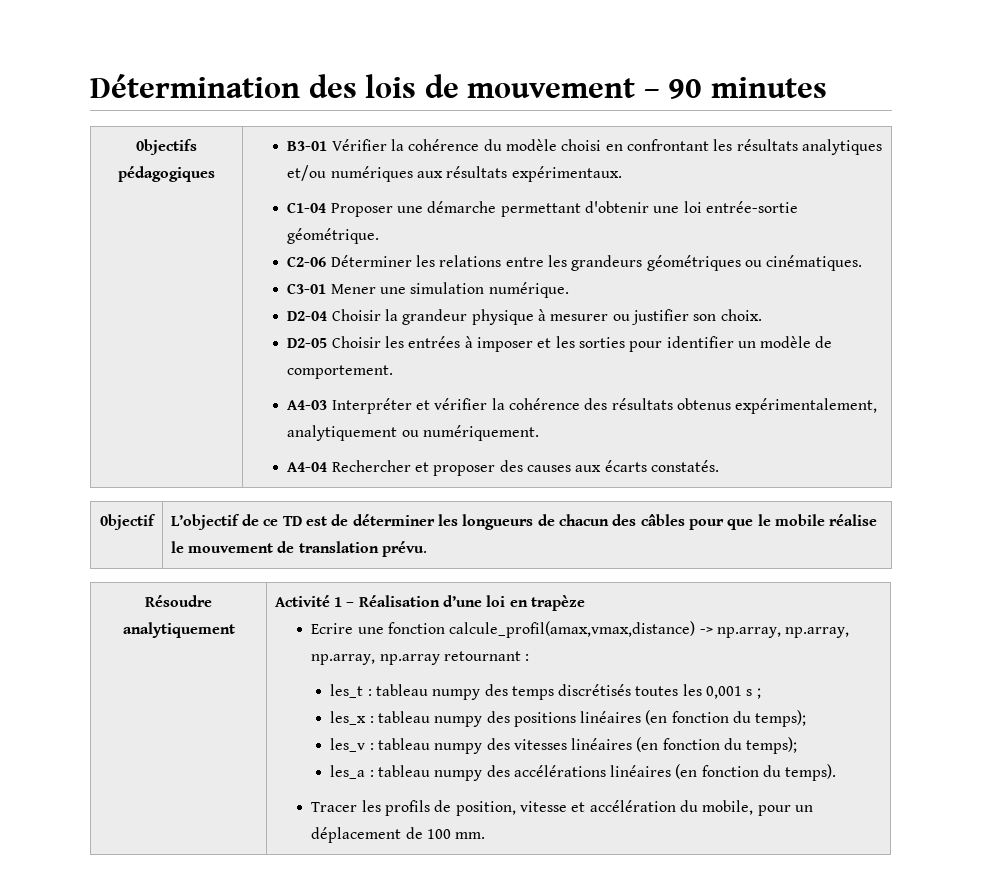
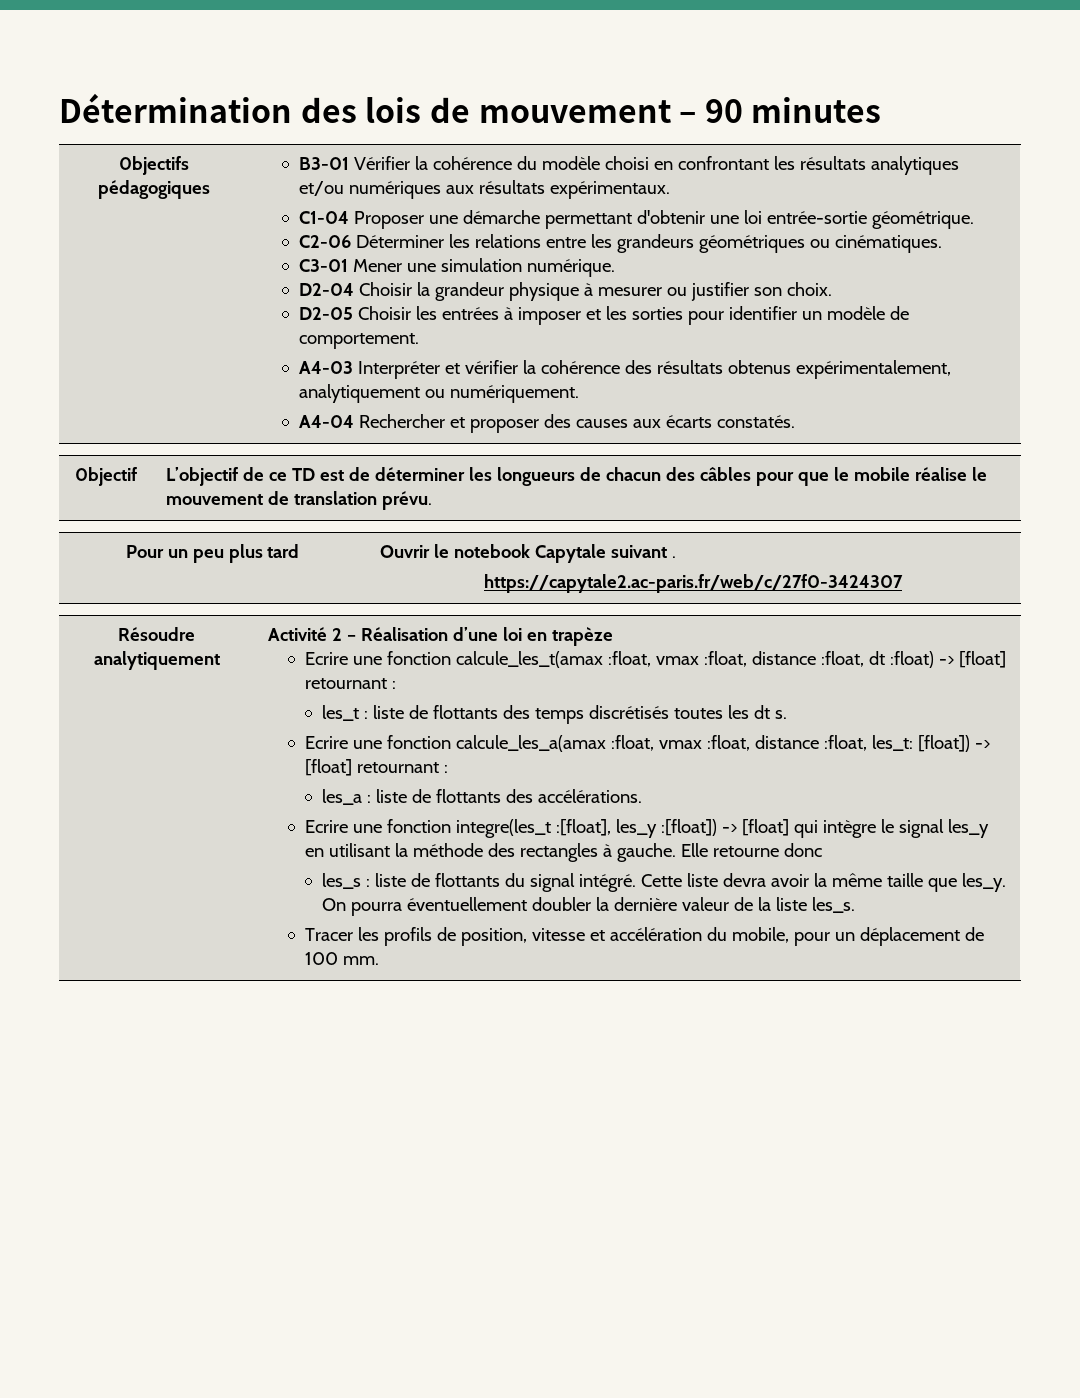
+ Pour un peu plus tard | Ouvrir le notebook Capytale suivant .
+ https://capytale2.ac-paris.fr/web/c/27f0-3424307
- Activité 1 – Réalisation d’une loi en trapèze
+ Activité 2 – Réalisation d’une loi en trapèze
- Ecrire une fonction calcule_profil(amax,vmax,distance) -> np.array, np.array, np.array, np.array retournant :
+ Ecrire une fonction calcule_les_t(amax :float, vmax :float, distance :float, dt :float) -> [float] retournant :
- les_t : tableau numpy des temps discrétisés toutes les 0,001 s ;
- les_x : tableau numpy des positions linéaires (en fonction du temps);
- les_v : tableau numpy des vitesses linéaires (en fonction du temps);
- les_a : tableau numpy des accélérations linéaires (en fonction du temps).
+ les_t : liste de flottants des temps discrétisés toutes les dt s.
+ Ecrire une fonction calcule_les_a(amax :float, vmax :float, distance :float, les_t: [float]) -> [float] retournant :
+ les_a : liste de flottants des accélérations.
+ Ecrire une fonction integre(les_t :[float], les_y :[float]) -> [float] qui intègre le signal les_y en utilisant la méthode des rectangles à gauche. Elle retourne donc
+ les_s : liste de flottants du signal intégré. Cette liste devra avoir la même taille que les_y. On pourra éventuellement doubler la dernière valeur de la liste les_s.

